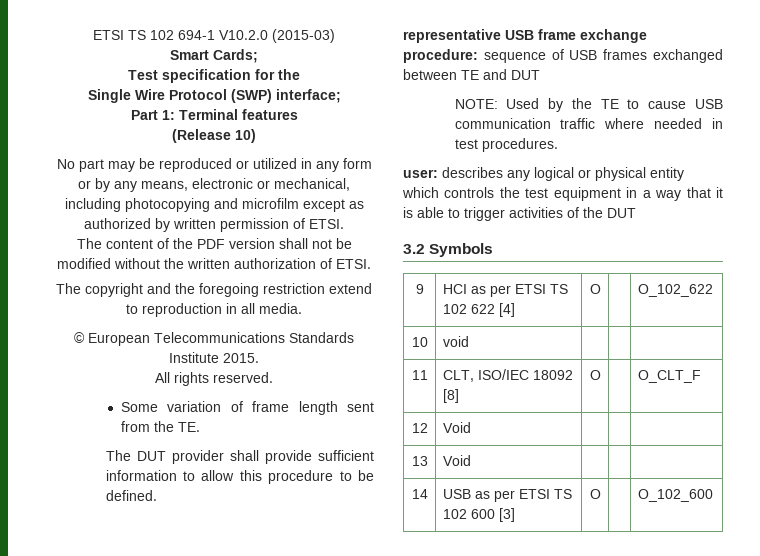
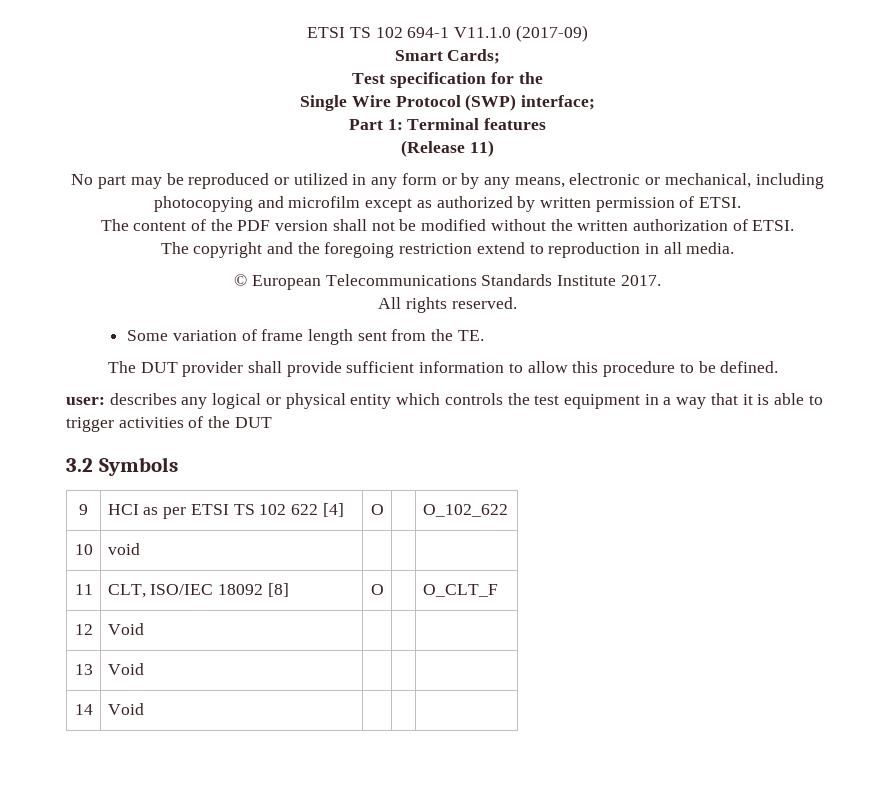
- ETSI TS 102 694-1 V10.2.0 (2015-03)
+ ETSI TS 102 694-1 V11.1.0 (2017-09)
- (Release 10)
+ (Release 11)
- © European Telecommunications Standards Institute 2015.
+ © European Telecommunications Standards Institute 2017.
- representative USB frame exchange procedure: sequence of USB frames exchanged between TE and DUT
- NOTE: Used by the TE to cause USB communication traffic where needed in test procedures.
- 14 | USB as per ETSI TS 102 600 [3] | O | | O_102_600
+ 14 | Void | | |

